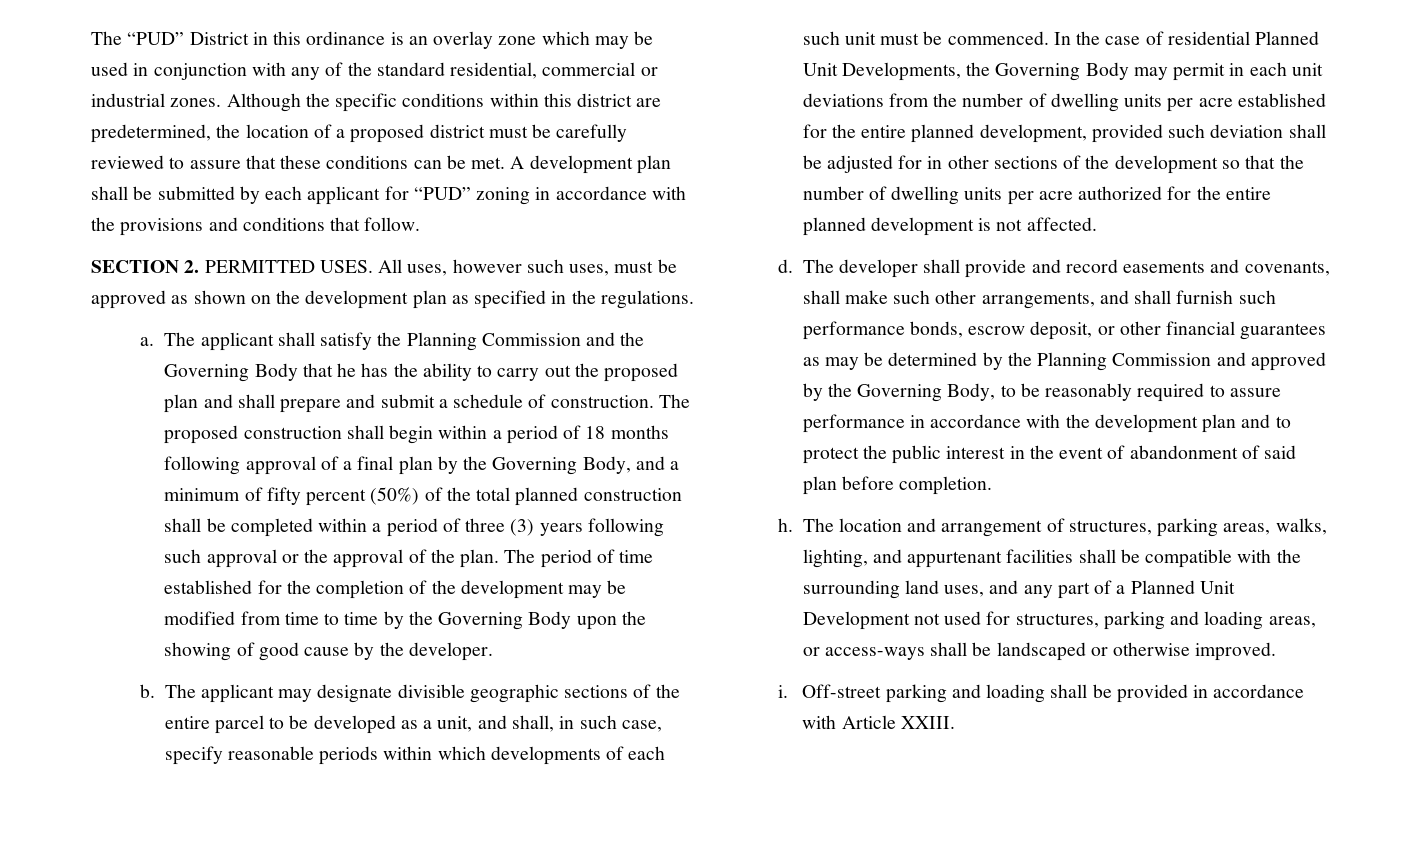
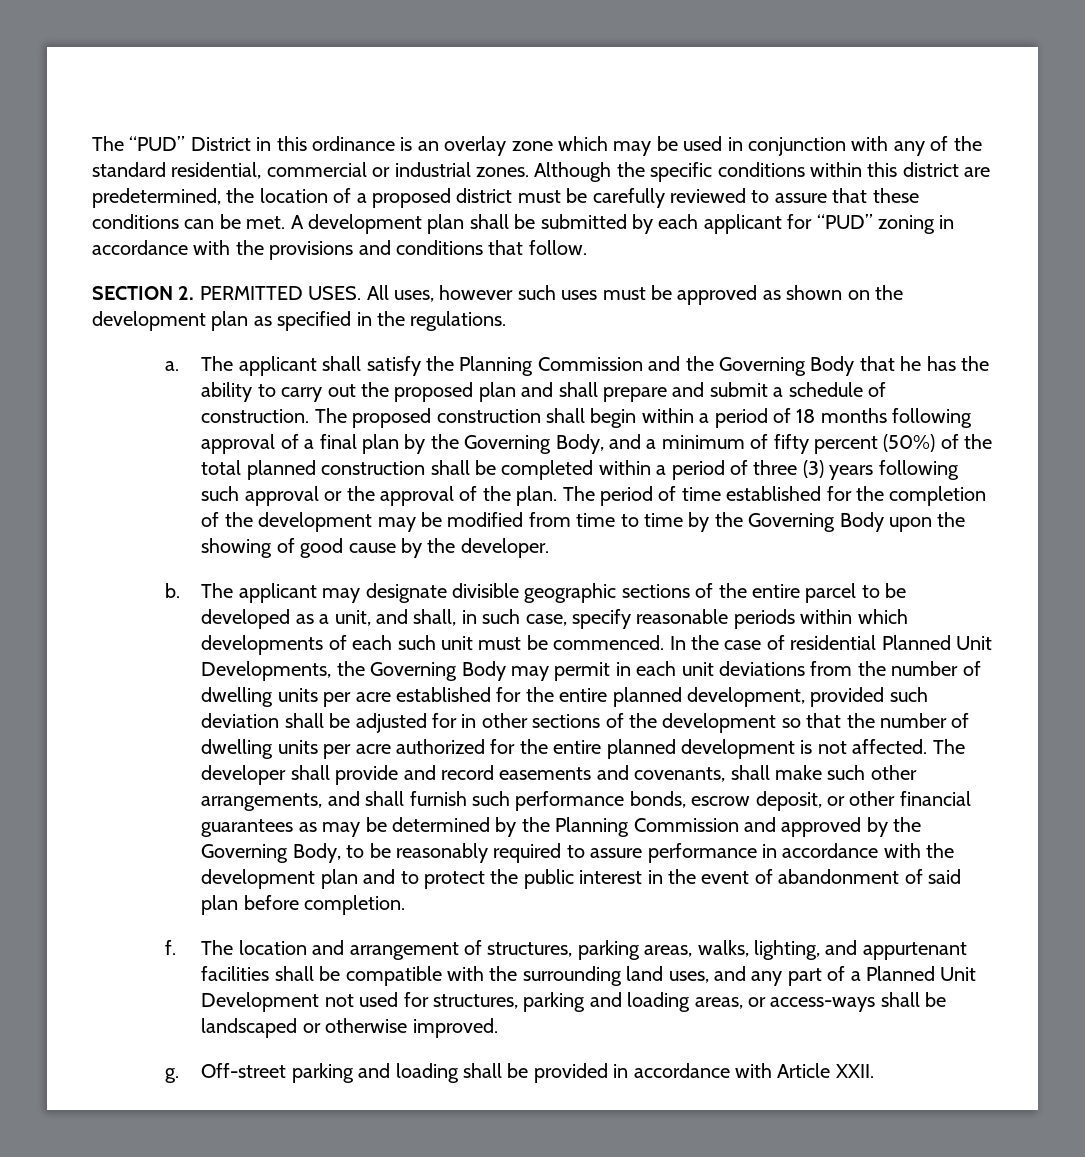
- All uses, however such uses, must be approved as shown on the development plan as specified in the regulations.
+ All uses, however such uses must be approved as shown on the development plan as specified in the regulations.
- In the case of residential Planned Unit Developments, the Governing Body may permit in each unit deviations from the number of dwelling units per acre established for the entire planned development, provided such deviation shall be adjusted for in other sections of the development so that the number of dwelling units per acre authorized for the entire planned development is not affected.
- d. The developer shall provide and record easements and covenants, shall make such other arrangements, and shall furnish such performance bonds, escrow deposit, or other financial guarantees as may be determined by the Planning Commission and approved by the Governing Body, to be reasonably required to assure performance in accordance with the development plan and to protect the public interest in the event of abandonment of said plan before completion.
+ In the case of residential Planned Unit Developments, the Governing Body may permit in each unit deviations from the number of dwelling units per acre established for the entire planned development, provided such deviation shall be adjusted for in other sections of the development so that the number of dwelling units per acre authorized for the entire planned development is not affected. The developer shall provide and record easements and covenants, shall make such other arrangements, and shall furnish such performance bonds, escrow deposit, or other financial guarantees as may be determined by the Planning Commission and approved by the Governing Body, to be reasonably required to assure performance in accordance with the development plan and to protect the public interest in the event of abandonment of said plan before completion.
- h.
+ f.
- i.
+ g.
- Off-street parking and loading shall be provided in accordance with Article XXIII.
+ Off-street parking and loading shall be provided in accordance with Article XXII.

